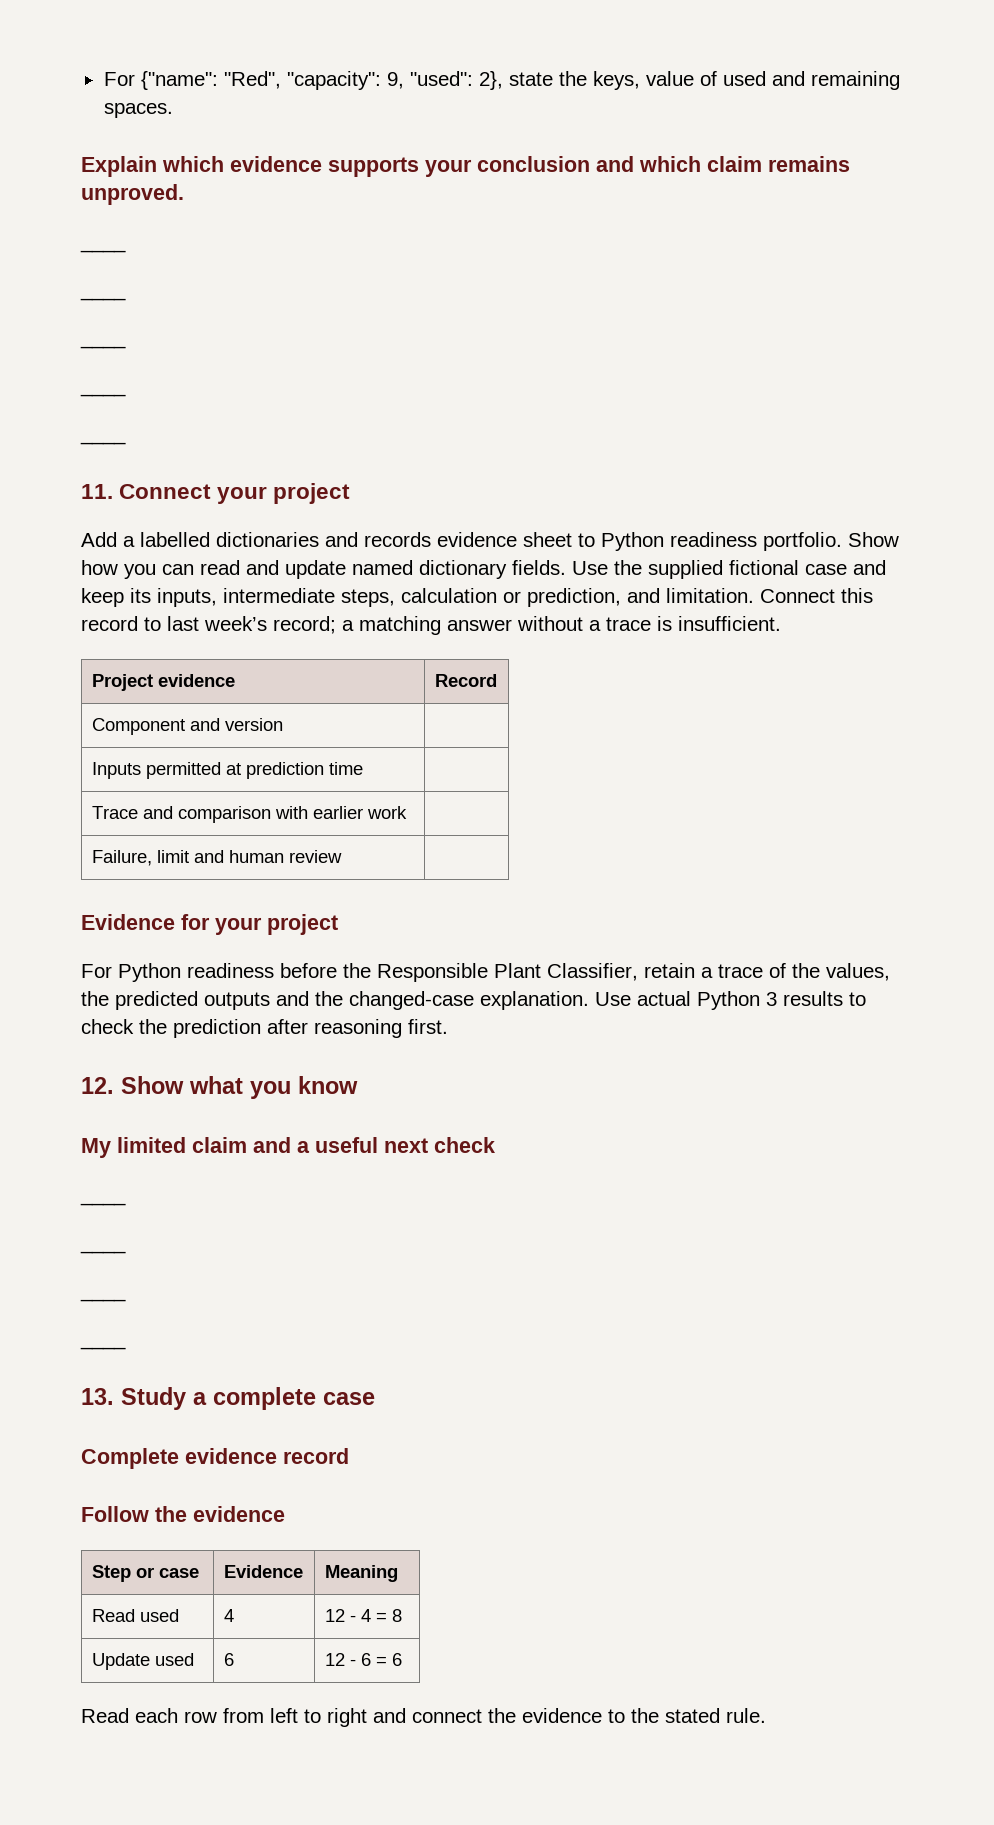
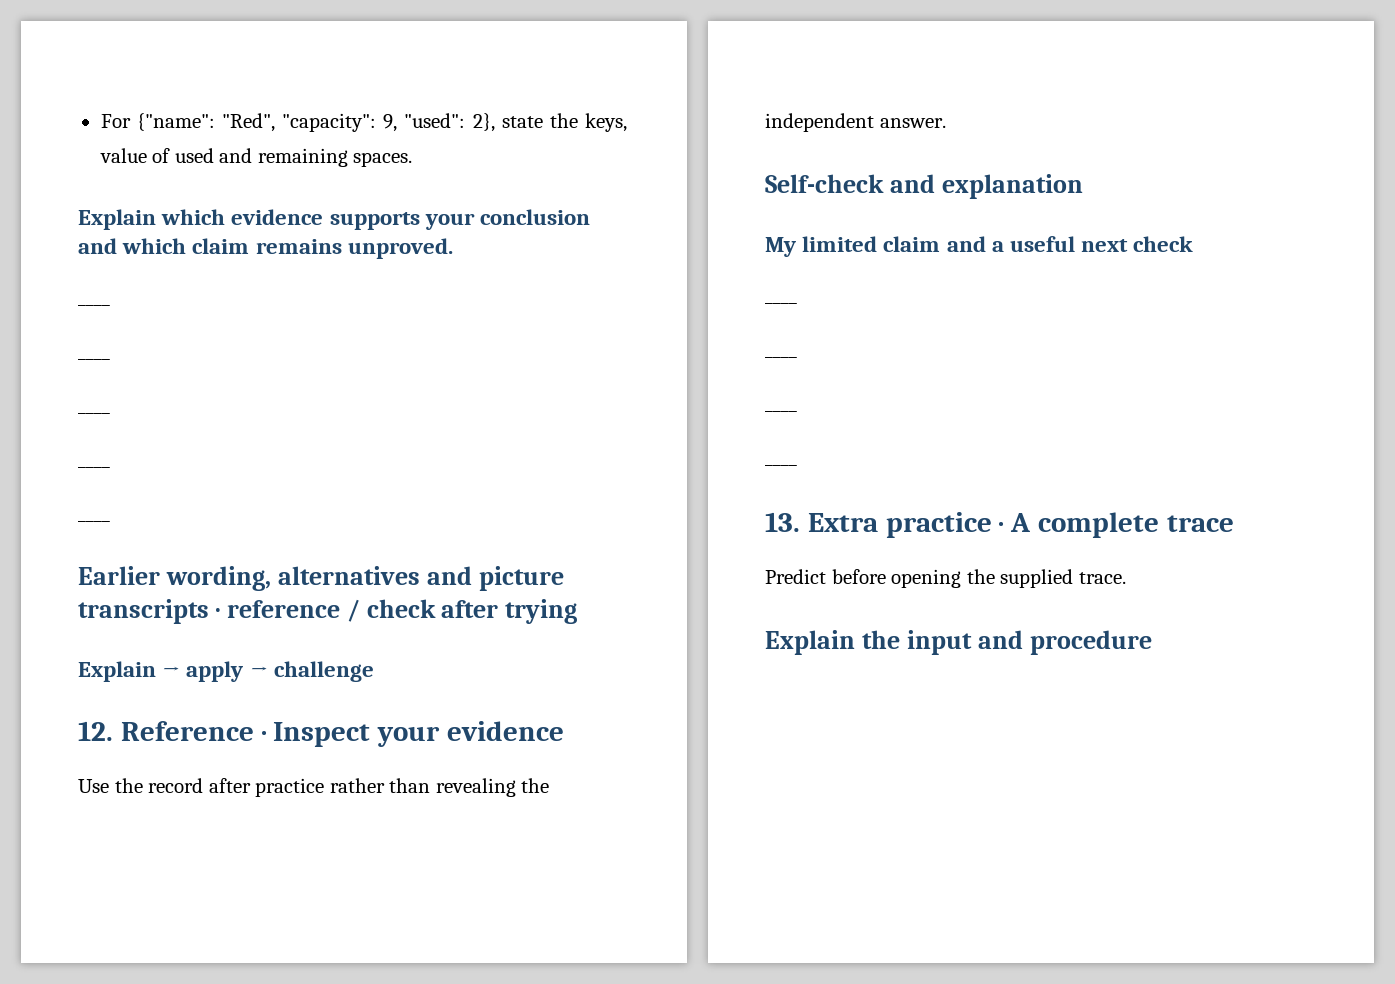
- 11. Connect your project
- Add a labelled dictionaries and records evidence sheet to Python readiness portfolio. Show how you can read and update named dictionary fields. Use the supplied fictional case and keep its inputs, intermediate steps, calculation or prediction, and limitation. Connect this record to last week’s record; a matching answer without a trace is insufficient.
- Project evidence | Record
- Component and version |
- Inputs permitted at prediction time |
- Trace and comparison with earlier work |
- Failure, limit and human review |
- Evidence for your project
- For Python readiness before the Responsible Plant Classifier, retain a trace of the values, the predicted outputs and the changed-case explanation. Use actual Python 3 results to check the prediction after reasoning first.
- 12. Show what you know
+ Earlier wording, alternatives and picture transcripts · reference / check after trying
+ Explain → apply → challenge
+ 12. Reference · Inspect your evidence
+ Use the record after practice rather than revealing the independent answer.
+ Self-check and explanation
- 13. Study a complete case
- Complete evidence record
- Follow the evidence
- Step or case | Evidence | Meaning
- Read used | 4 | 12 - 4 = 8
- Update used | 6 | 12 - 6 = 6
- Read each row from left to right and connect the evidence to the stated rule.
+ 13. Extra practice · A complete trace
+ Predict before opening the supplied trace.
+ Explain the input and procedure

